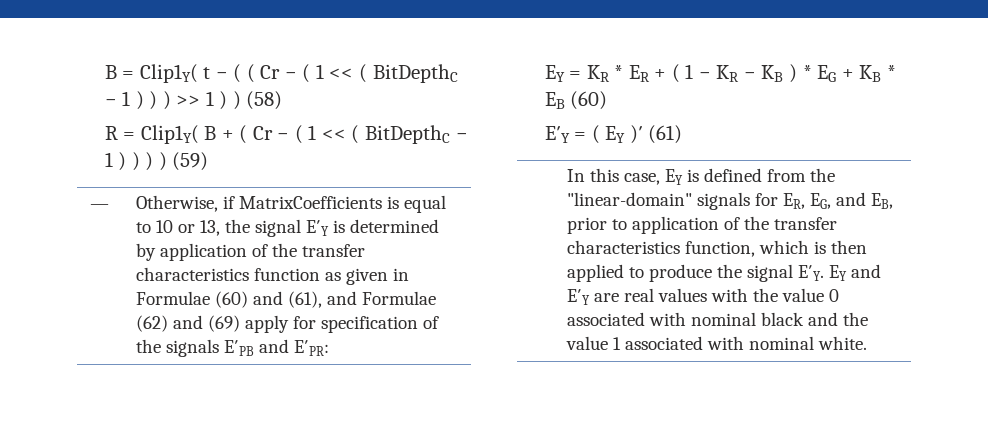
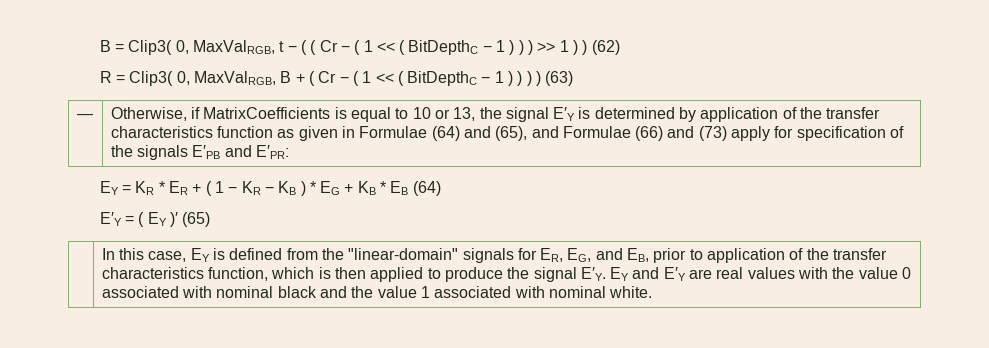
- B = Clip1Y( t − ( ( Cr − ( 1 << ( BitDepthC − 1 ) ) ) >> 1 ) ) (58)
+ B = Clip3( 0, MaxValRGB, t − ( ( Cr − ( 1 << ( BitDepthC − 1 ) ) ) >> 1 ) ) (62)
- R = Clip1Y( B + ( Cr − ( 1 << ( BitDepthC − 1 ) ) ) ) (59)
+ R = Clip3( 0, MaxValRGB, B + ( Cr − ( 1 << ( BitDepthC − 1 ) ) ) ) (63)
- Otherwise, if MatrixCoefficients is equal to 10 or 13, the signal E′Y is determined by application of the transfer characteristics function as given in Formulae (60) and (61), and Formulae (62) and (69) apply for specification of the signals E′PB and E′PR:
+ Otherwise, if MatrixCoefficients is equal to 10 or 13, the signal E′Y is determined by application of the transfer characteristics function as given in Formulae (64) and (65), and Formulae (66) and (73) apply for specification of the signals E′PB and E′PR:
- EY = KR * ER + ( 1 − KR − KB ) * EG + KB * EB (60)
+ EY = KR * ER + ( 1 − KR − KB ) * EG + KB * EB (64)
- E′Y = ( EY )′ (61)
+ E′Y = ( EY )′ (65)

